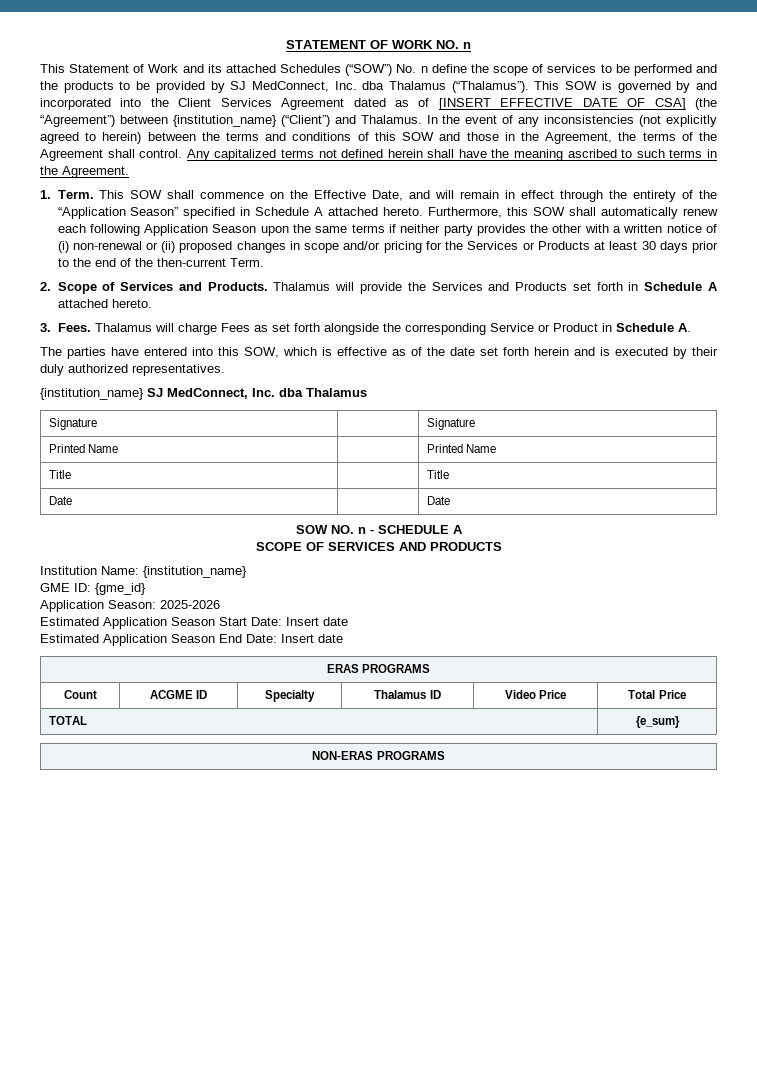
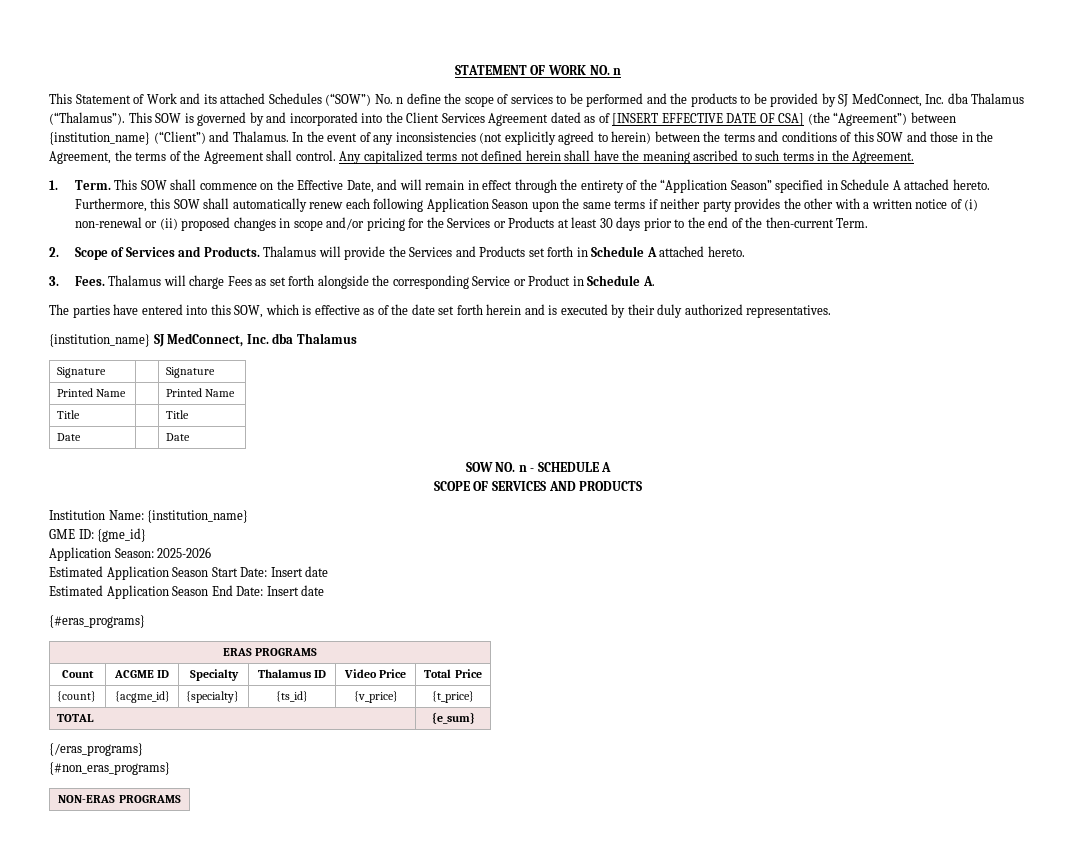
+ {#eras_programs}
+ {count} | {acgme_id} | {specialty} | {ts_id} | {v_price} | {t_price}
+ {/eras_programs}
+ {#non_eras_programs}

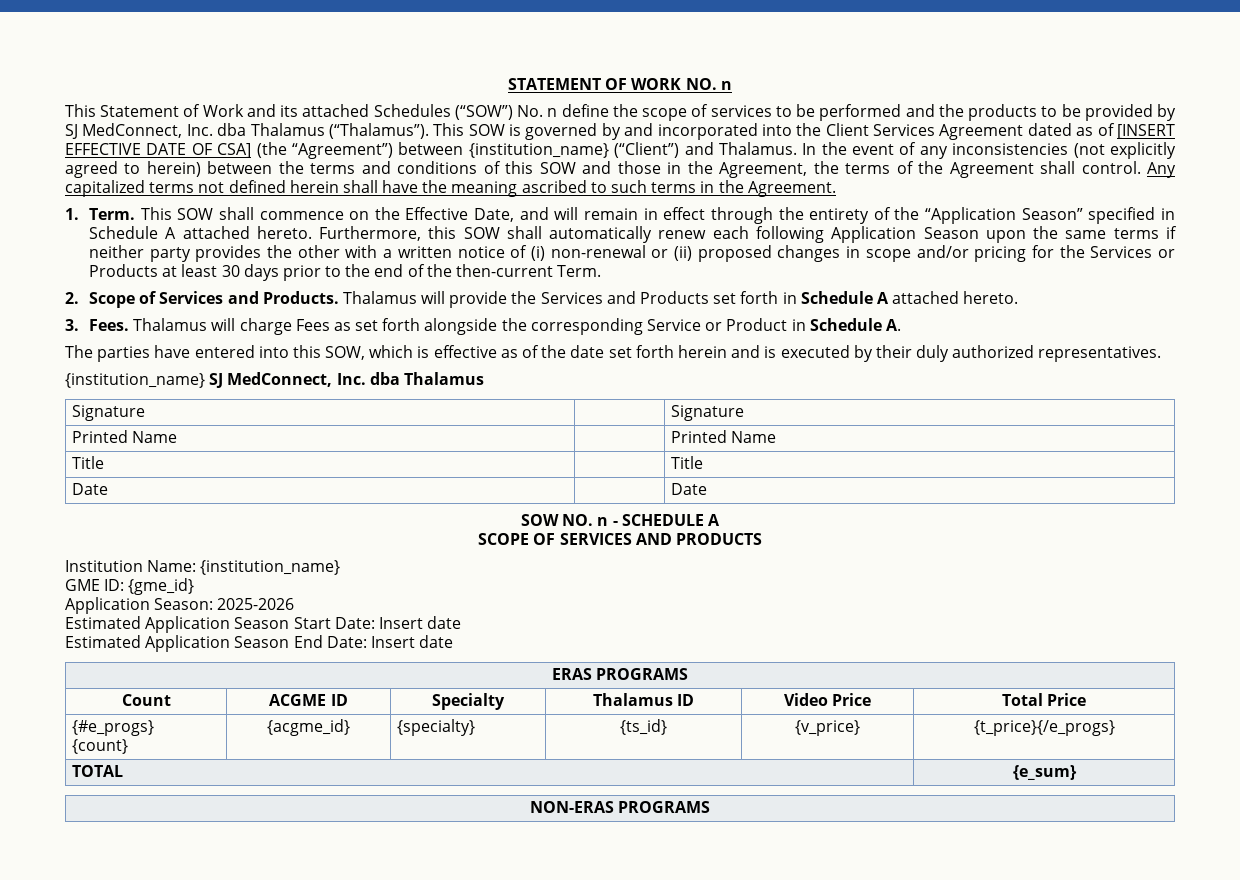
- {#eras_programs}
- {count} | {acgme_id} | {specialty} | {ts_id} | {v_price} | {t_price}
+ {#e_progs}
+ {count} | {acgme_id} | {specialty} | {ts_id} | {v_price} | {t_price}{/e_progs}
- {/eras_programs}
- {#non_eras_programs}

